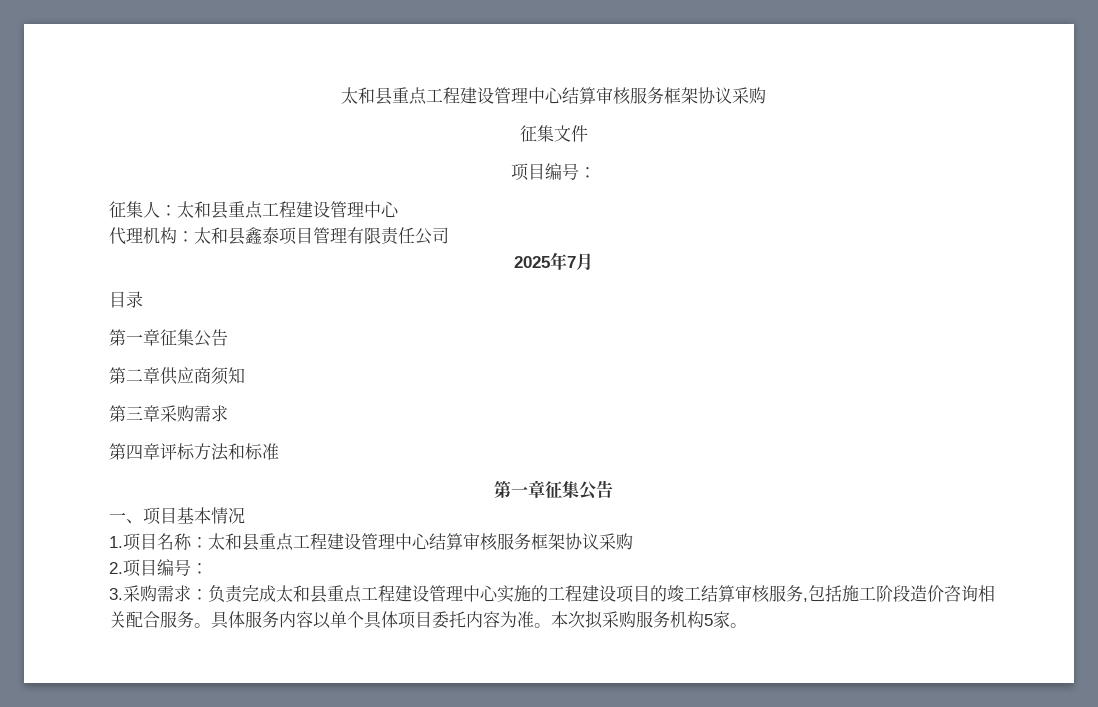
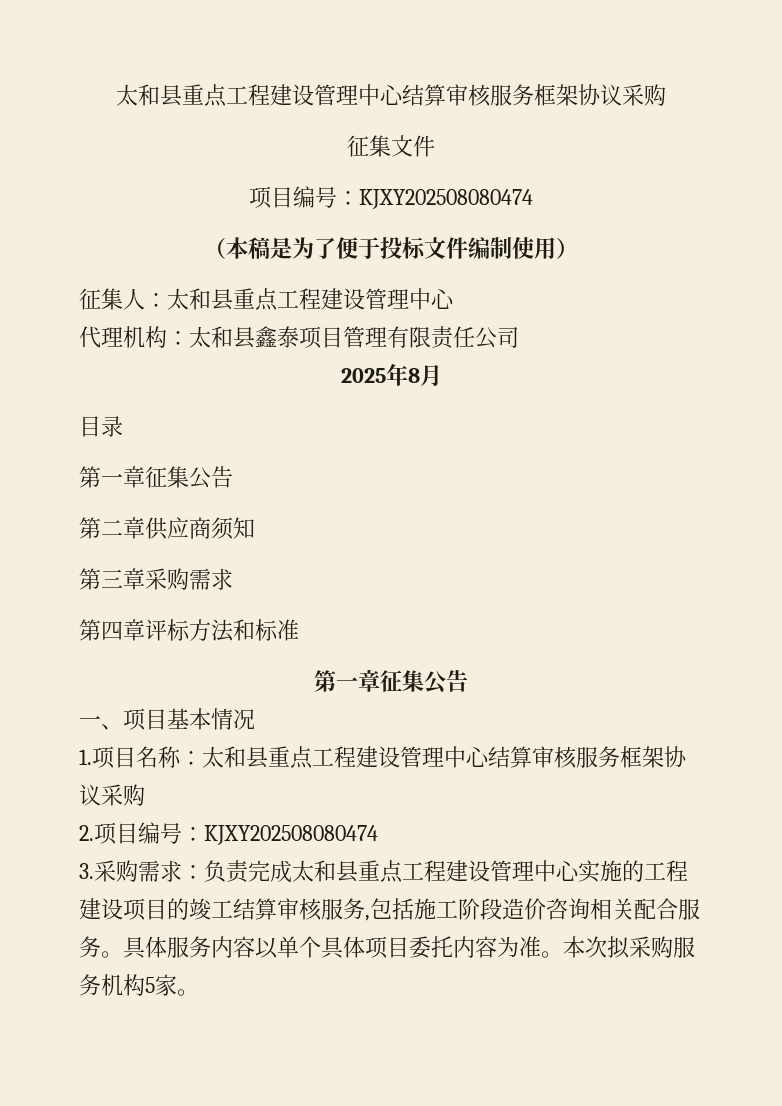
  征集文件
- 项目编号：
+ 项目编号：KJXY202508080474
+ （本稿是为了便于投标文件编制使用）
- 2025年7月
+ 2025年8月
- 2.项目编号：
+ 2.项目编号：KJXY202508080474

